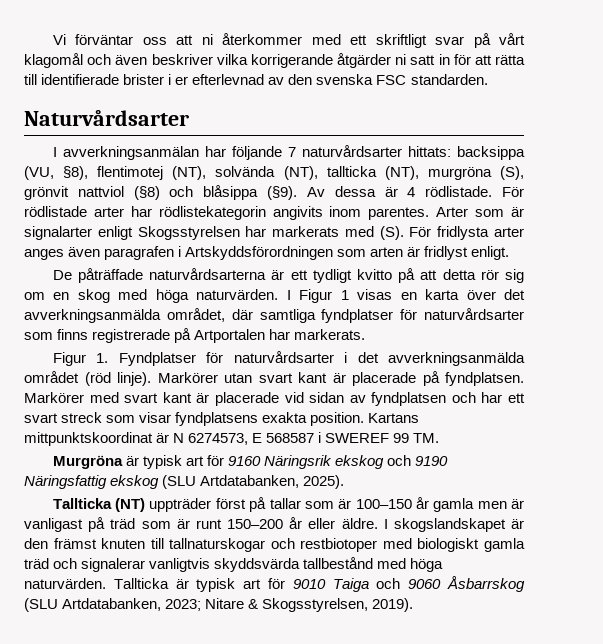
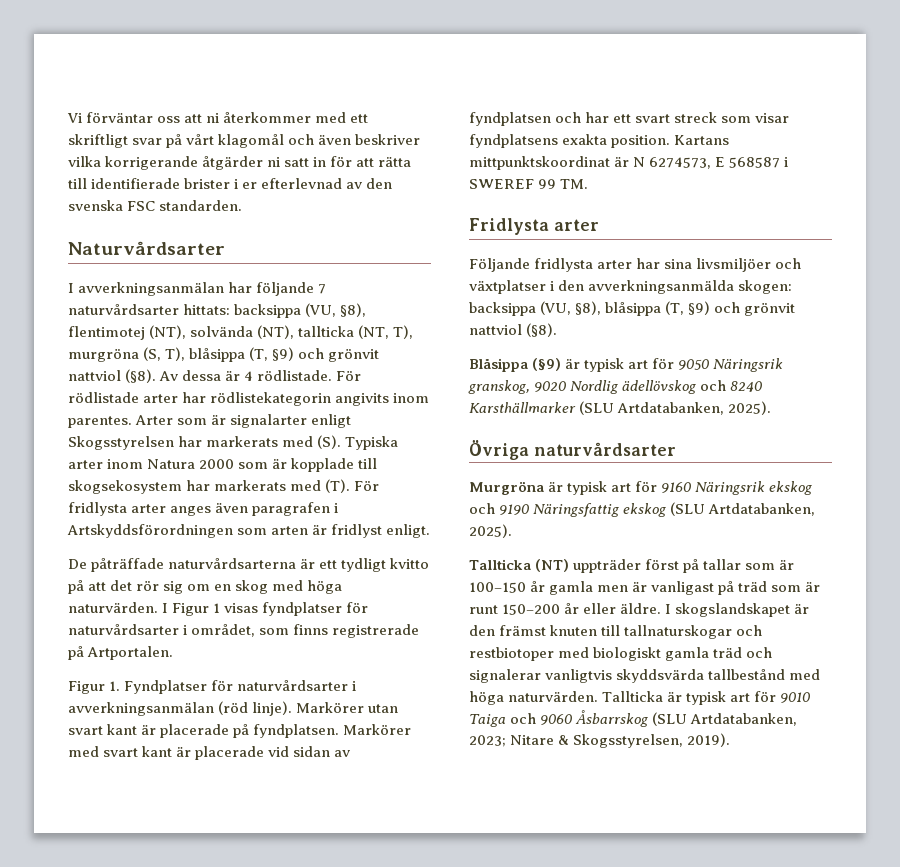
- I avverkningsanmälan har följande 7 naturvårdsarter hittats: backsippa (VU, §8), flentimotej (NT), solvända (NT), tallticka (NT), murgröna (S), grönvit nattviol (§8) och blåsippa (§9).
+ I avverkningsanmälan har följande 7 naturvårdsarter hittats: backsippa (VU, §8), flentimotej (NT), solvända (NT), tallticka (NT, T), murgröna (S, T), blåsippa (T, §9) och grönvit nattviol (§8).
- Arter som är signalarter enligt Skogsstyrelsen har markerats med (S). För fridlysta arter anges även paragrafen i Artskyddsförordningen som arten är fridlyst enligt.
+ Arter som är signalarter enligt Skogsstyrelsen har markerats med (S). Typiska arter inom Natura 2000 som är kopplade till skogsekosystem har markerats med (T). För fridlysta arter anges även paragrafen i Artskyddsförordningen som arten är fridlyst enligt.
- De påträffade naturvårdsarterna är ett tydligt kvitto på att detta rör sig om en skog med höga naturvärden.
+ De påträffade naturvårdsarterna är ett tydligt kvitto på att det rör sig om en skog med höga naturvärden.
- I Figur 1 visas en karta över det avverkningsanmälda området, där samtliga fyndplatser för naturvårdsarter som finns registrerade på Artportalen har markerats.
+ I Figur 1 visas fyndplatser för naturvårdsarter i området, som finns registrerade på Artportalen.
- Figur 1. Fyndplatser för naturvårdsarter i det avverkningsanmälda området (röd linje).
+ Figur 1. Fyndplatser för naturvårdsarter i avverkningsanmälan (röd linje).
+ Fridlysta arter
+ Följande fridlysta arter har sina livsmiljöer och växtplatser i den avverkningsanmälda skogen: backsippa (VU, §8), blåsippa (T, §9) och grönvit nattviol (§8).
+ Blåsippa (§9) är typisk art för 9050 Näringsrik granskog, 9020 Nordlig ädellövskog och 8240 Karsthällmarker (SLU Artdatabanken, 2025).
+ Övriga naturvårdsarter

